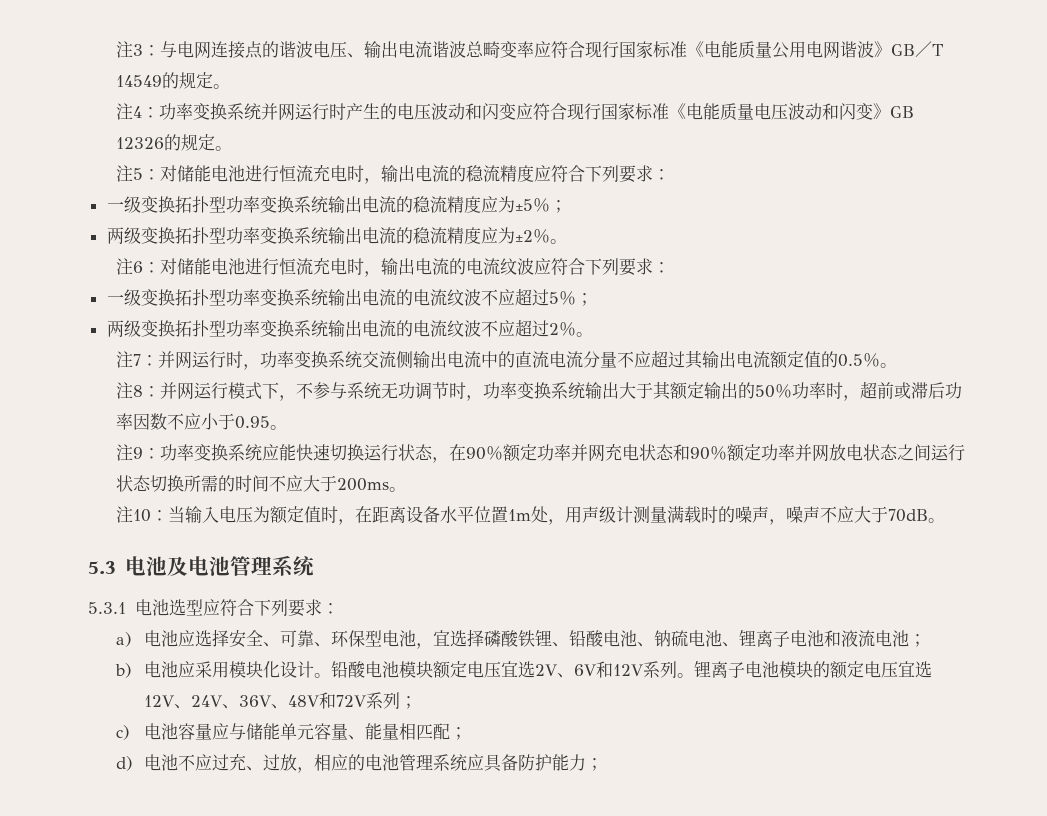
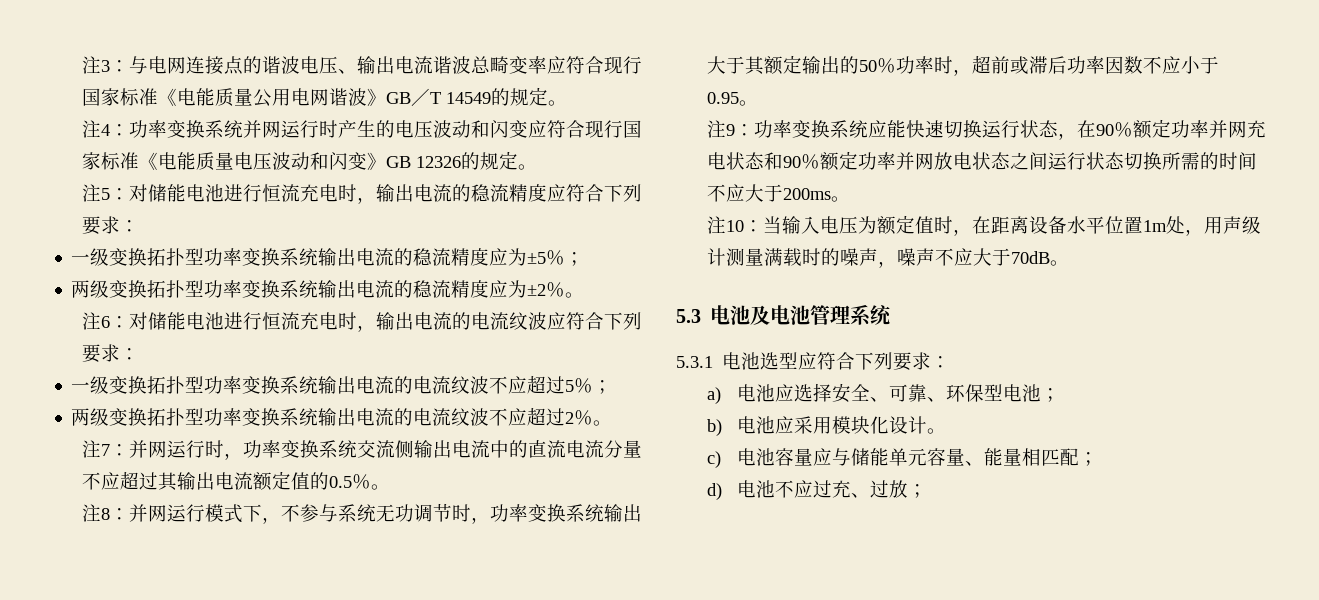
- a)电池应选择安全、可靠、环保型电池，宜选择磷酸铁锂、铅酸电池、钠硫电池、锂离子电池和液流电池；
+ a)电池应选择安全、可靠、环保型电池；
- 铅酸电池模块额定电压宜选2V、6V和12V系列。锂离子电池模块的额定电压宜选12V、24V、36V、48V和72V系列；
- d)电池不应过充、过放，相应的电池管理系统应具备防护能力；
+ d)电池不应过充、过放；

